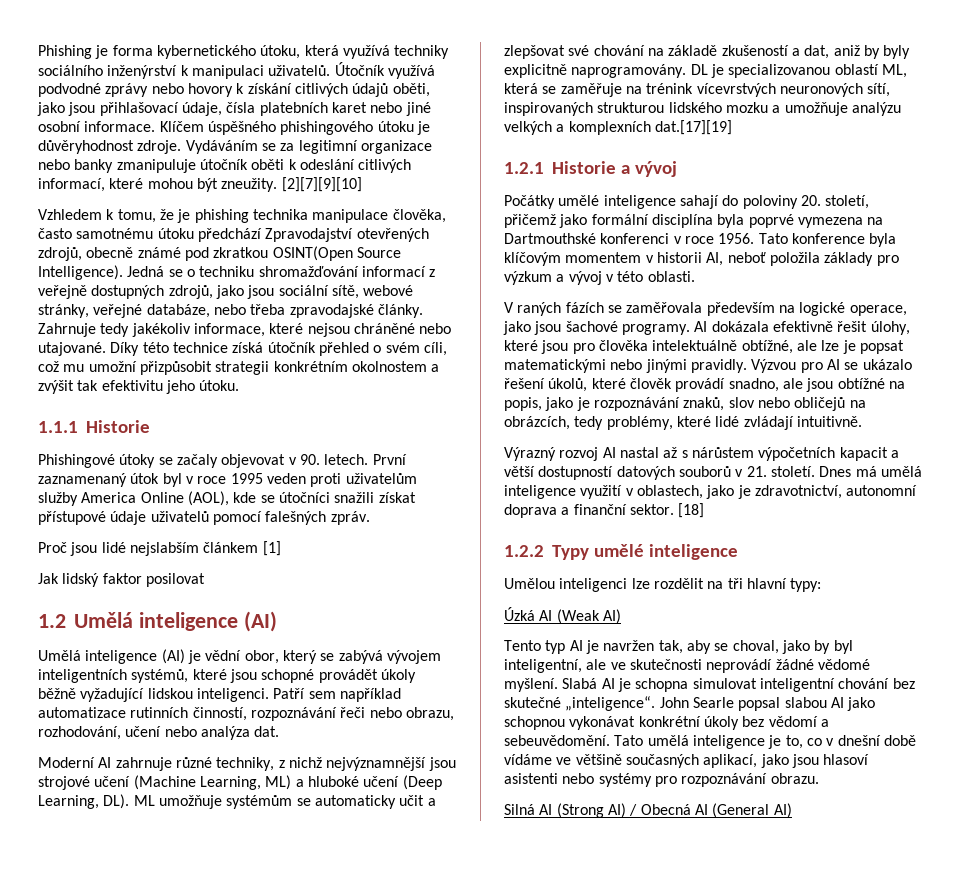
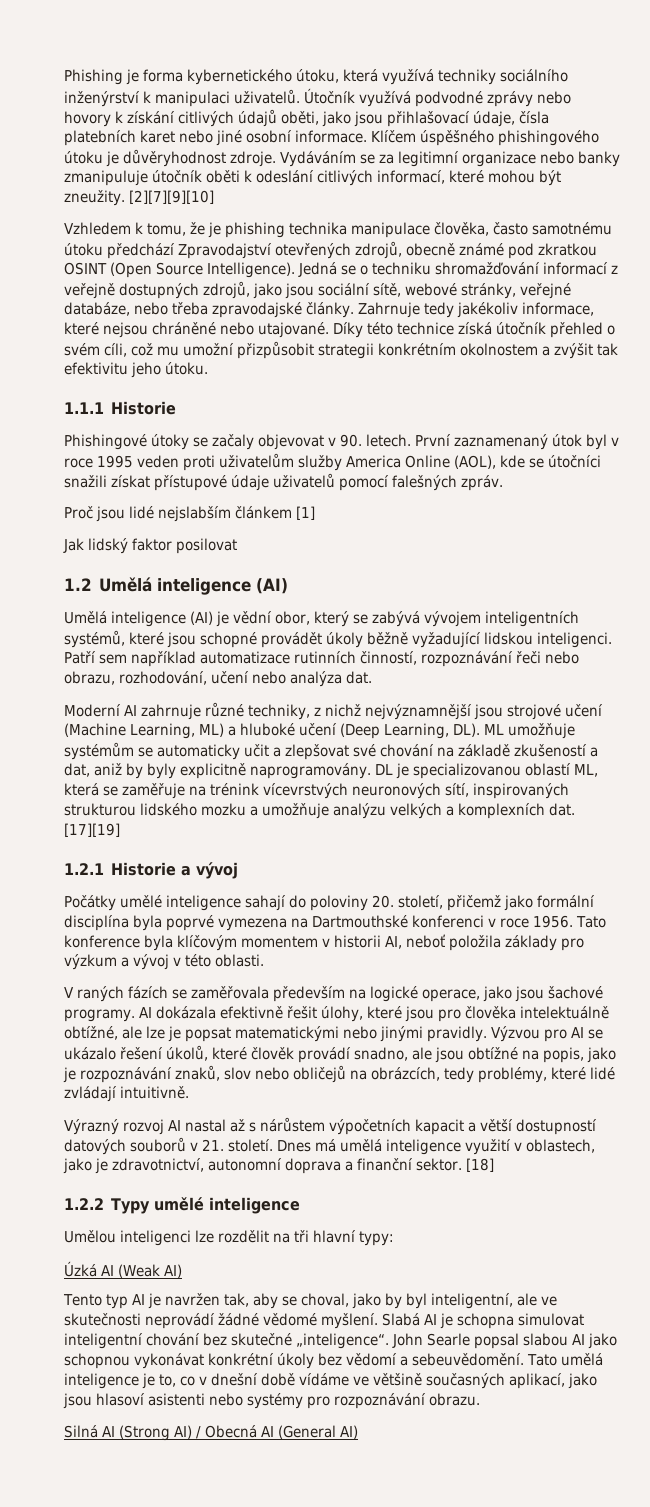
- Vzhledem k tomu, že je phishing technika manipulace člověka, často samotnému útoku předchází Zpravodajství otevřených zdrojů, obecně známé pod zkratkou OSINT(Open Source Intelligence).
+ Vzhledem k tomu, že je phishing technika manipulace člověka, často samotnému útoku předchází Zpravodajství otevřených zdrojů, obecně známé pod zkratkou OSINT (Open Source Intelligence).
- DL je specializovanou oblastí ML, která se zaměřuje na trénink vícevrstvých neuronových sítí, inspirovaných strukturou lidského mozku a umožňuje analýzu velkých a komplexních dat.[17][19]
+ DL je specializovanou oblastí ML, která se zaměřuje na trénink vícevrstvých neuronových sítí, inspirovaných strukturou lidského mozku a umožňuje analýzu velkých a komplexních dat. [17][19]

